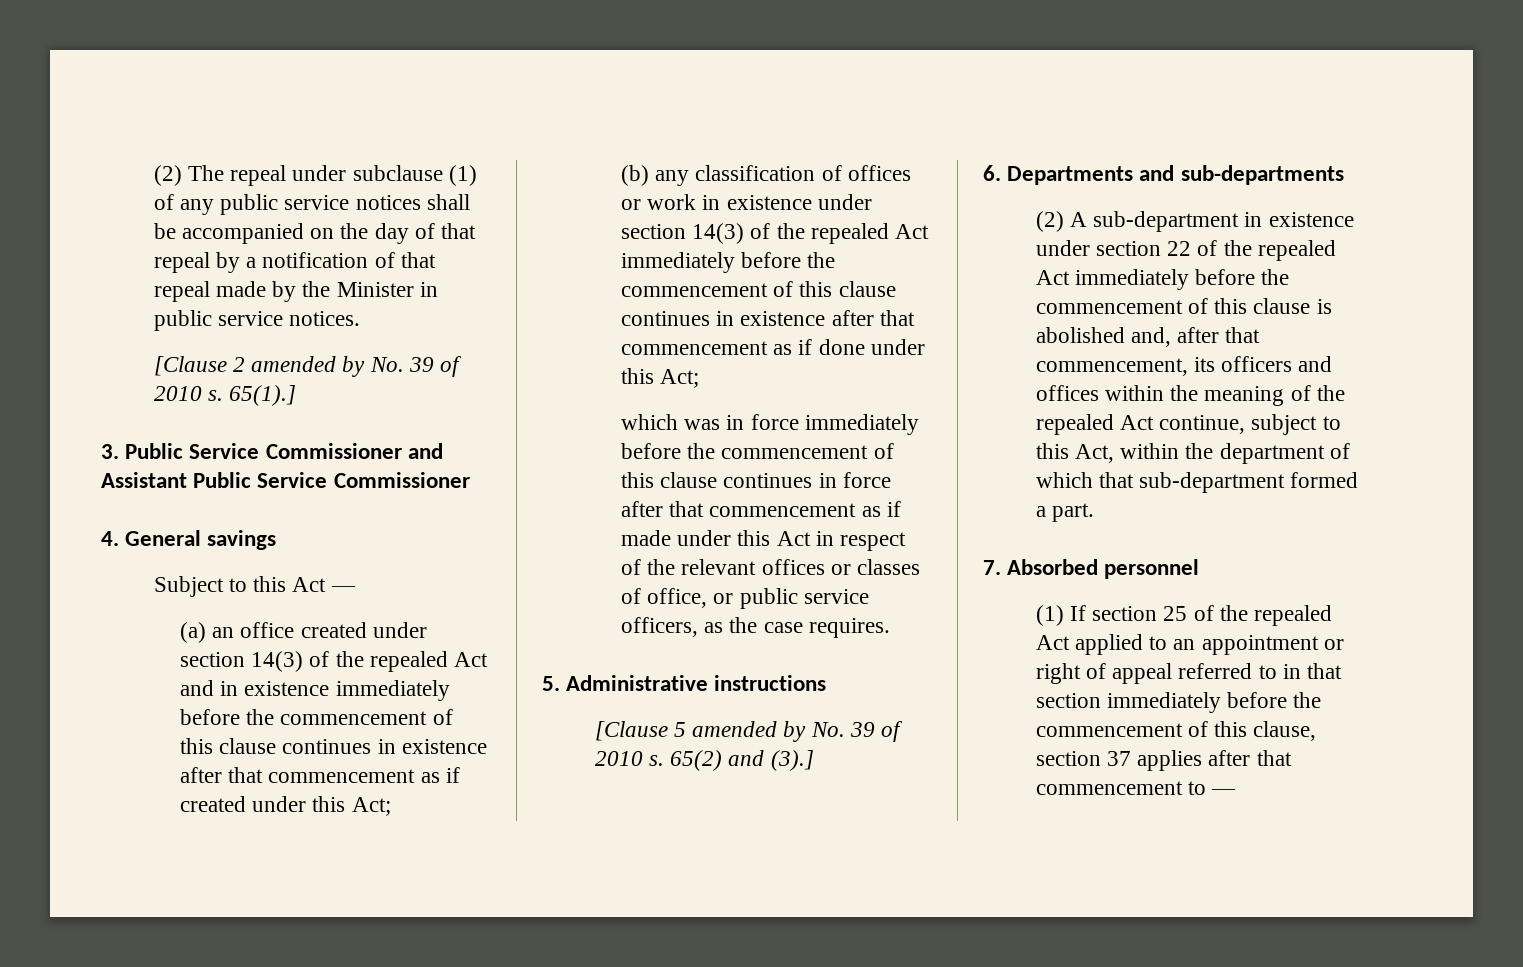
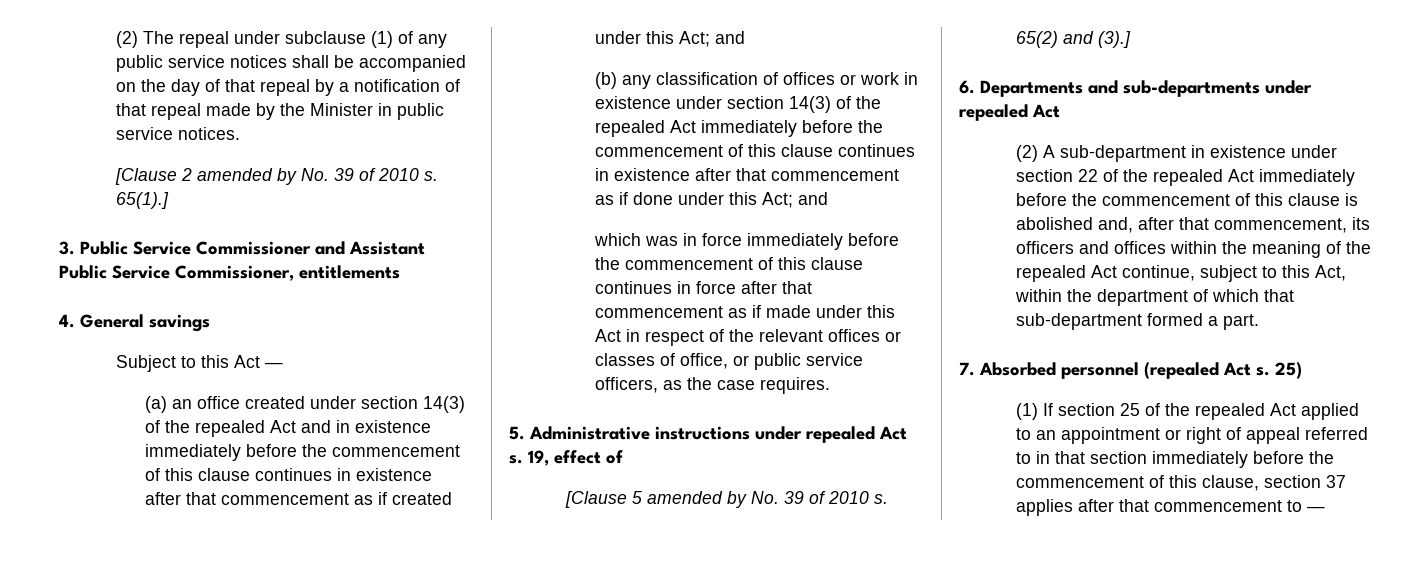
- 3. Public Service Commissioner and Assistant Public Service Commissioner
+ 3. Public Service Commissioner and Assistant Public Service Commissioner, entitlements
- (a) an office created under section 14(3) of the repealed Act and in existence immediately before the commencement of this clause continues in existence after that commencement as if created under this Act;
+ (a) an office created under section 14(3) of the repealed Act and in existence immediately before the commencement of this clause continues in existence after that commencement as if created under this Act; and
- (b) any classification of offices or work in existence under section 14(3) of the repealed Act immediately before the commencement of this clause continues in existence after that commencement as if done under this Act;
+ (b) any classification of offices or work in existence under section 14(3) of the repealed Act immediately before the commencement of this clause continues in existence after that commencement as if done under this Act; and
- 5. Administrative instructions
+ 5. Administrative instructions under repealed Act s. 19, effect of
- 6. Departments and sub-departments
+ 6. Departments and sub-departments under repealed Act
- 7. Absorbed personnel
+ 7. Absorbed personnel (repealed Act s. 25)

